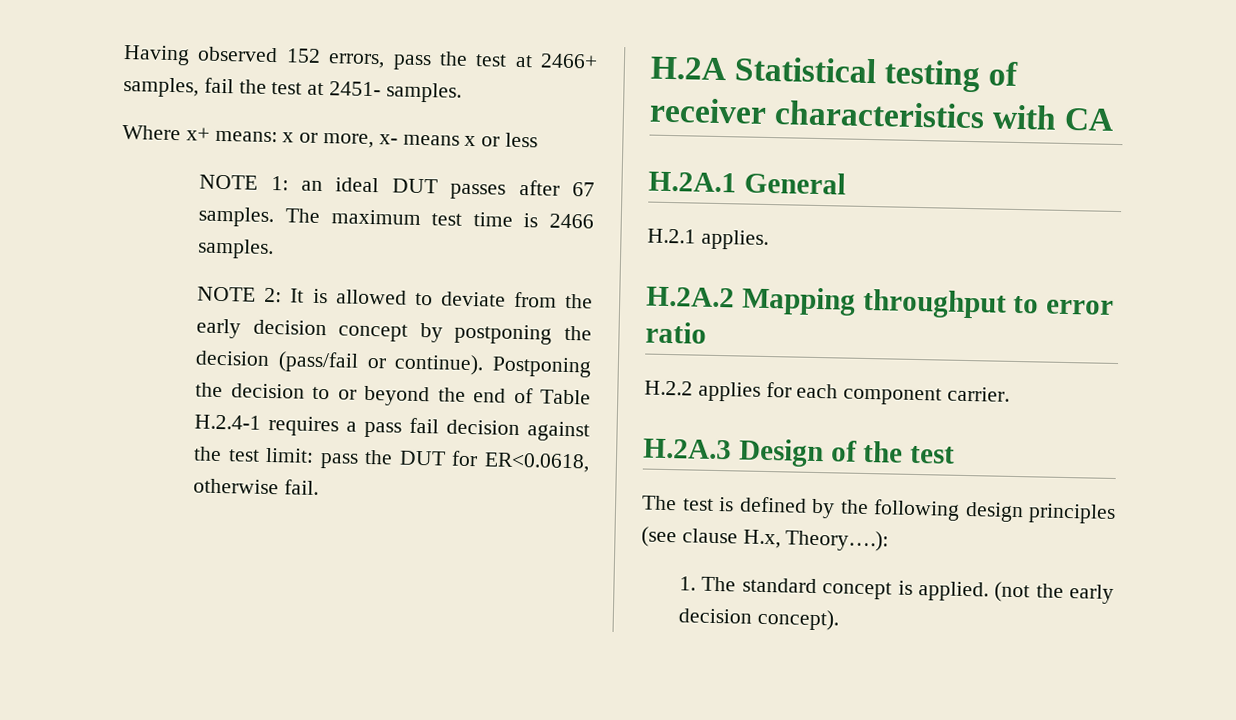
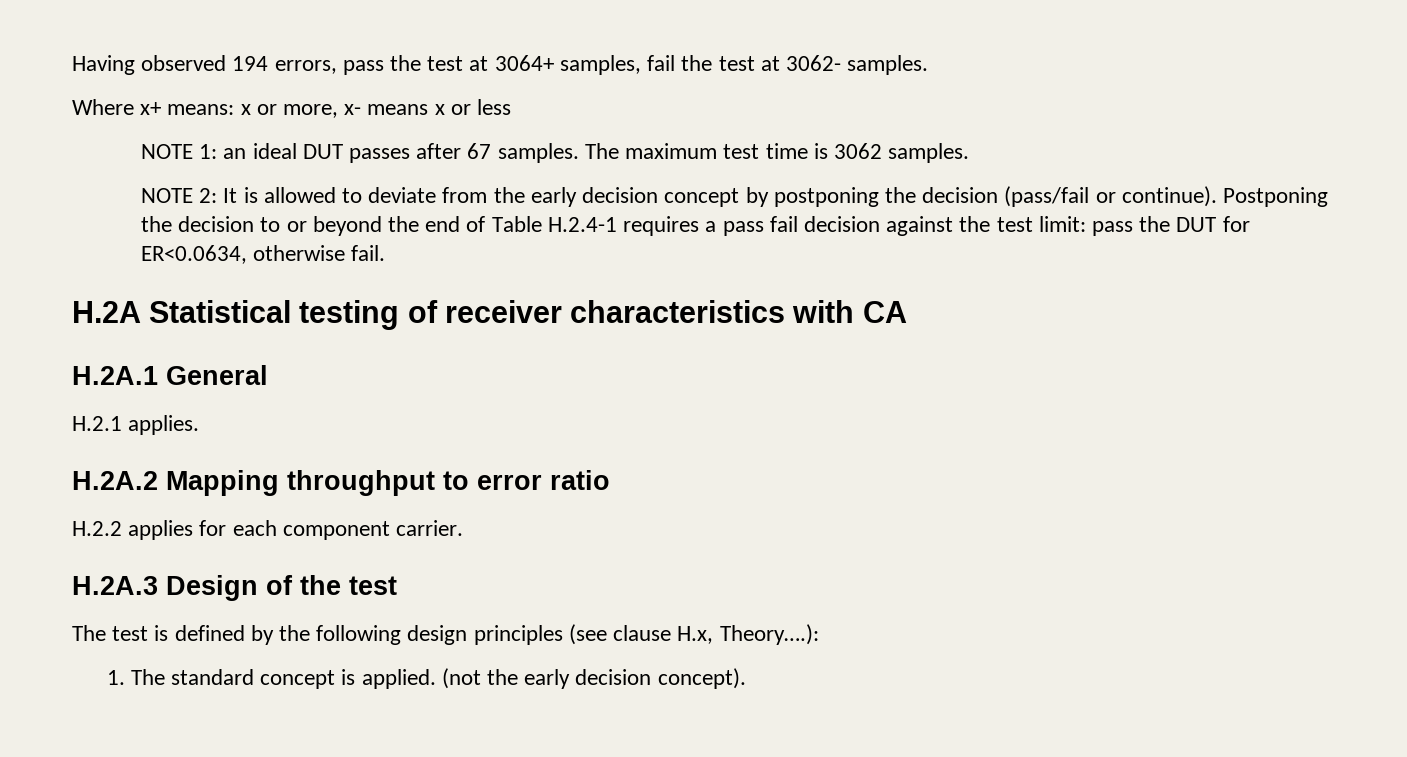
- Having observed 152 errors, pass the test at 2466+ samples, fail the test at 2451- samples.
+ Having observed 194 errors, pass the test at 3064+ samples, fail the test at 3062- samples.
- The maximum test time is 2466 samples.
+ The maximum test time is 3062 samples.
- Postponing the decision to or beyond the end of Table H.2.4-1 requires a pass fail decision against the test limit: pass the DUT for ER<0.0618, otherwise fail.
+ Postponing the decision to or beyond the end of Table H.2.4-1 requires a pass fail decision against the test limit: pass the DUT for ER<0.0634, otherwise fail.

